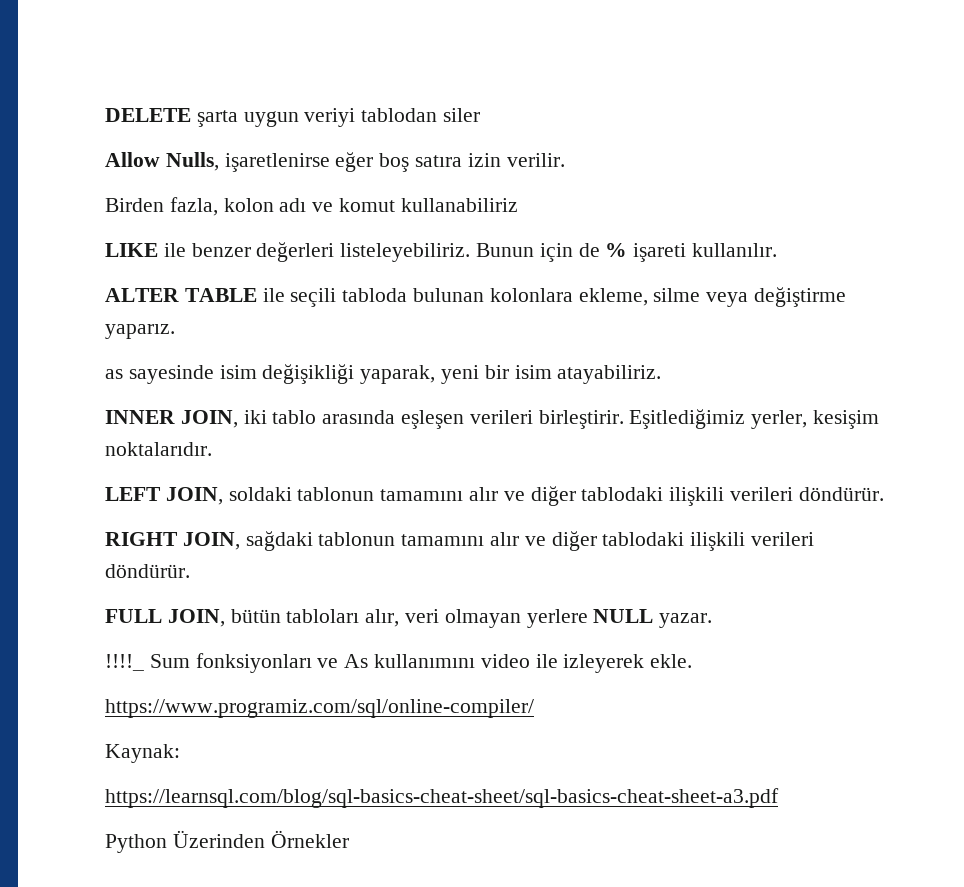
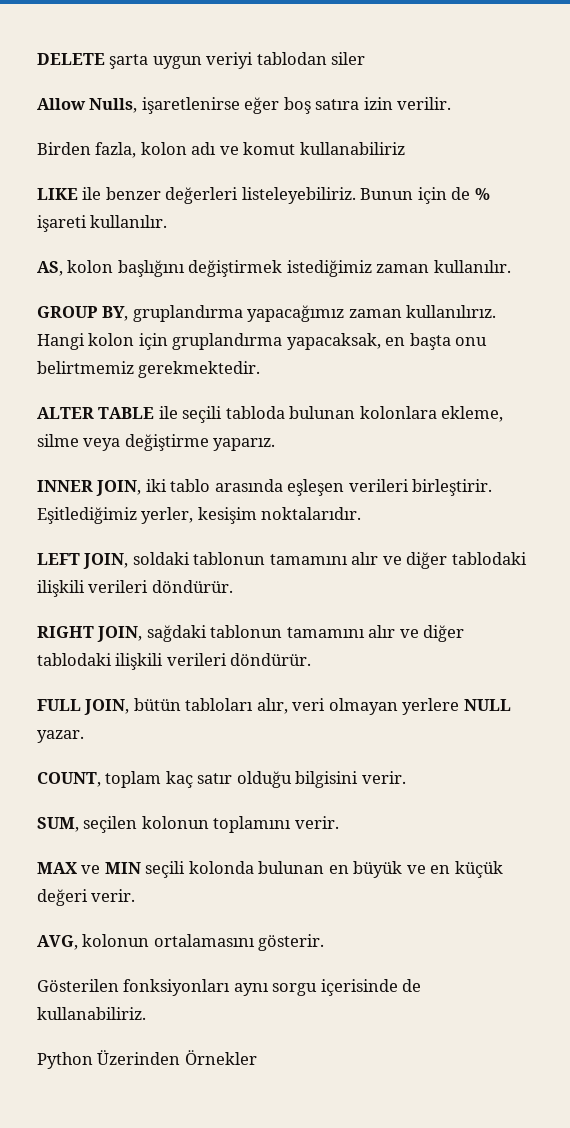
+ AS, kolon başlığını değiştirmek istediğimiz zaman kullanılır.
+ GROUP BY, gruplandırma yapacağımız zaman kullanılırız. Hangi kolon için gruplandırma yapacaksak, en başta onu belirtmemiz gerekmektedir.
- as sayesinde isim değişikliği yaparak, yeni bir isim atayabiliriz.
- !!!!_ Sum fonksiyonları ve As kullanımını video ile izleyerek ekle.
- https://www.programiz.com/sql/online-compiler/
- Kaynak:
- https://learnsql.com/blog/sql-basics-cheat-sheet/sql-basics-cheat-sheet-a3.pdf
+ COUNT, toplam kaç satır olduğu bilgisini verir.
+ SUM, seçilen kolonun toplamını verir.
+ MAX ve MIN seçili kolonda bulunan en büyük ve en küçük değeri verir.
+ AVG, kolonun ortalamasını gösterir.
+ Gösterilen fonksiyonları aynı sorgu içerisinde de kullanabiliriz.

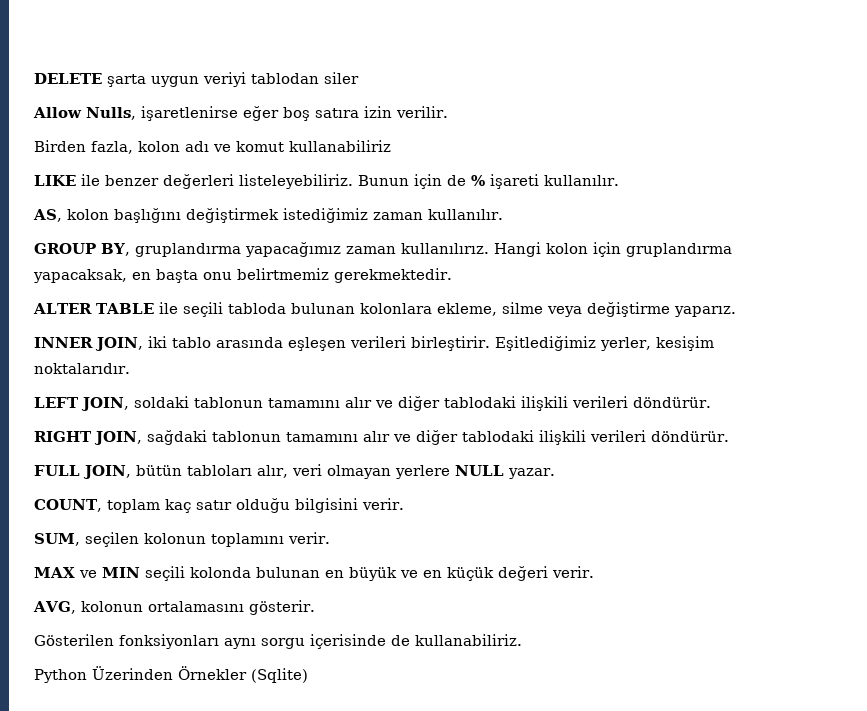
- Python Üzerinden Örnekler
+ Python Üzerinden Örnekler (Sqlite)

